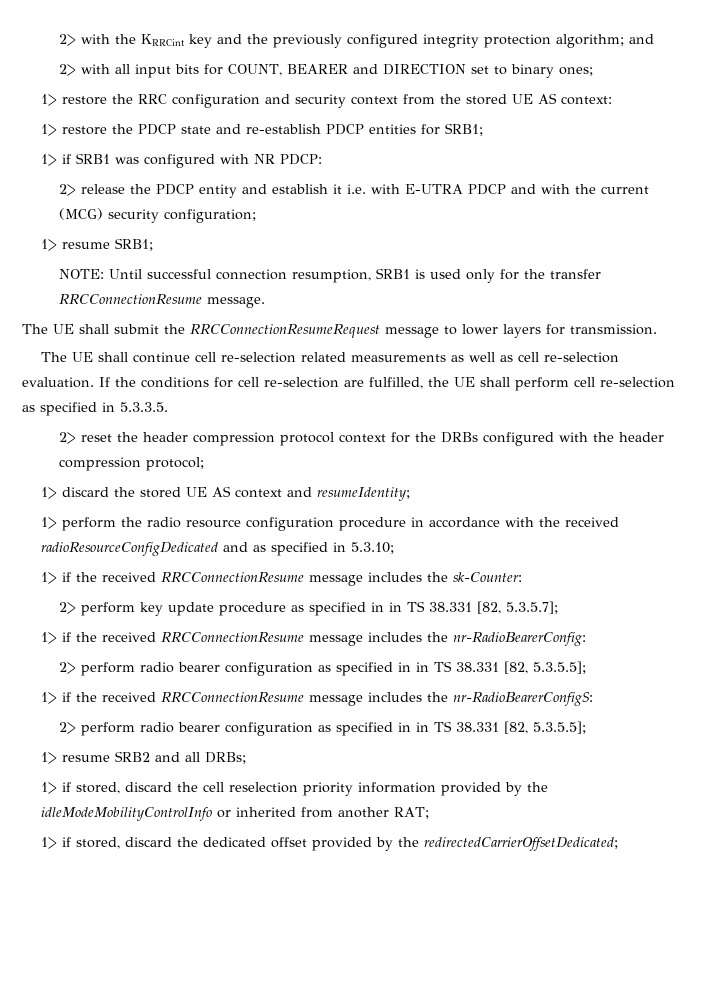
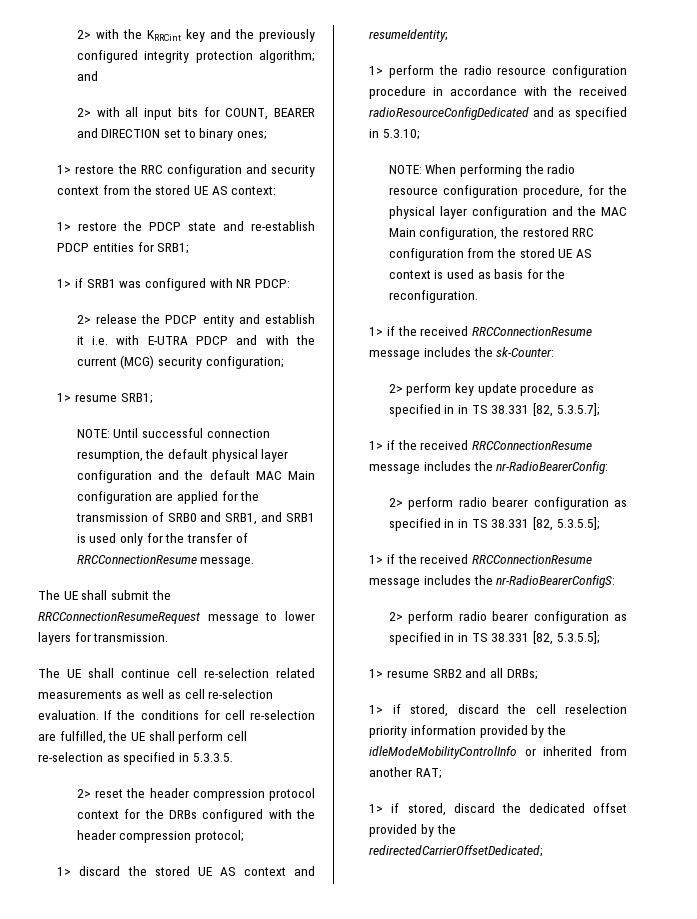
- NOTE: Until successful connection resumption, SRB1 is used only for the transfer RRCConnectionResume message.
+ NOTE: Until successful connection resumption, the default physical layer configuration and the default MAC Main configuration are applied for the transmission of SRB0 and SRB1, and SRB1 is used only for the transfer of RRCConnectionResume message.
+ NOTE: When performing the radio resource configuration procedure, for the physical layer configuration and the MAC Main configuration, the restored RRC configuration from the stored UE AS context is used as basis for the reconfiguration.

